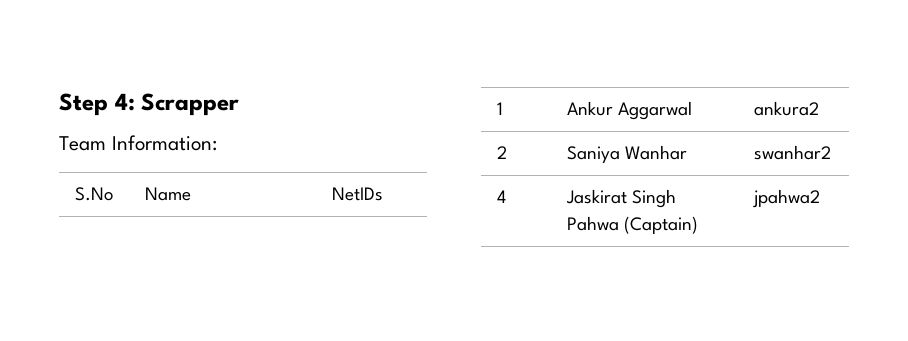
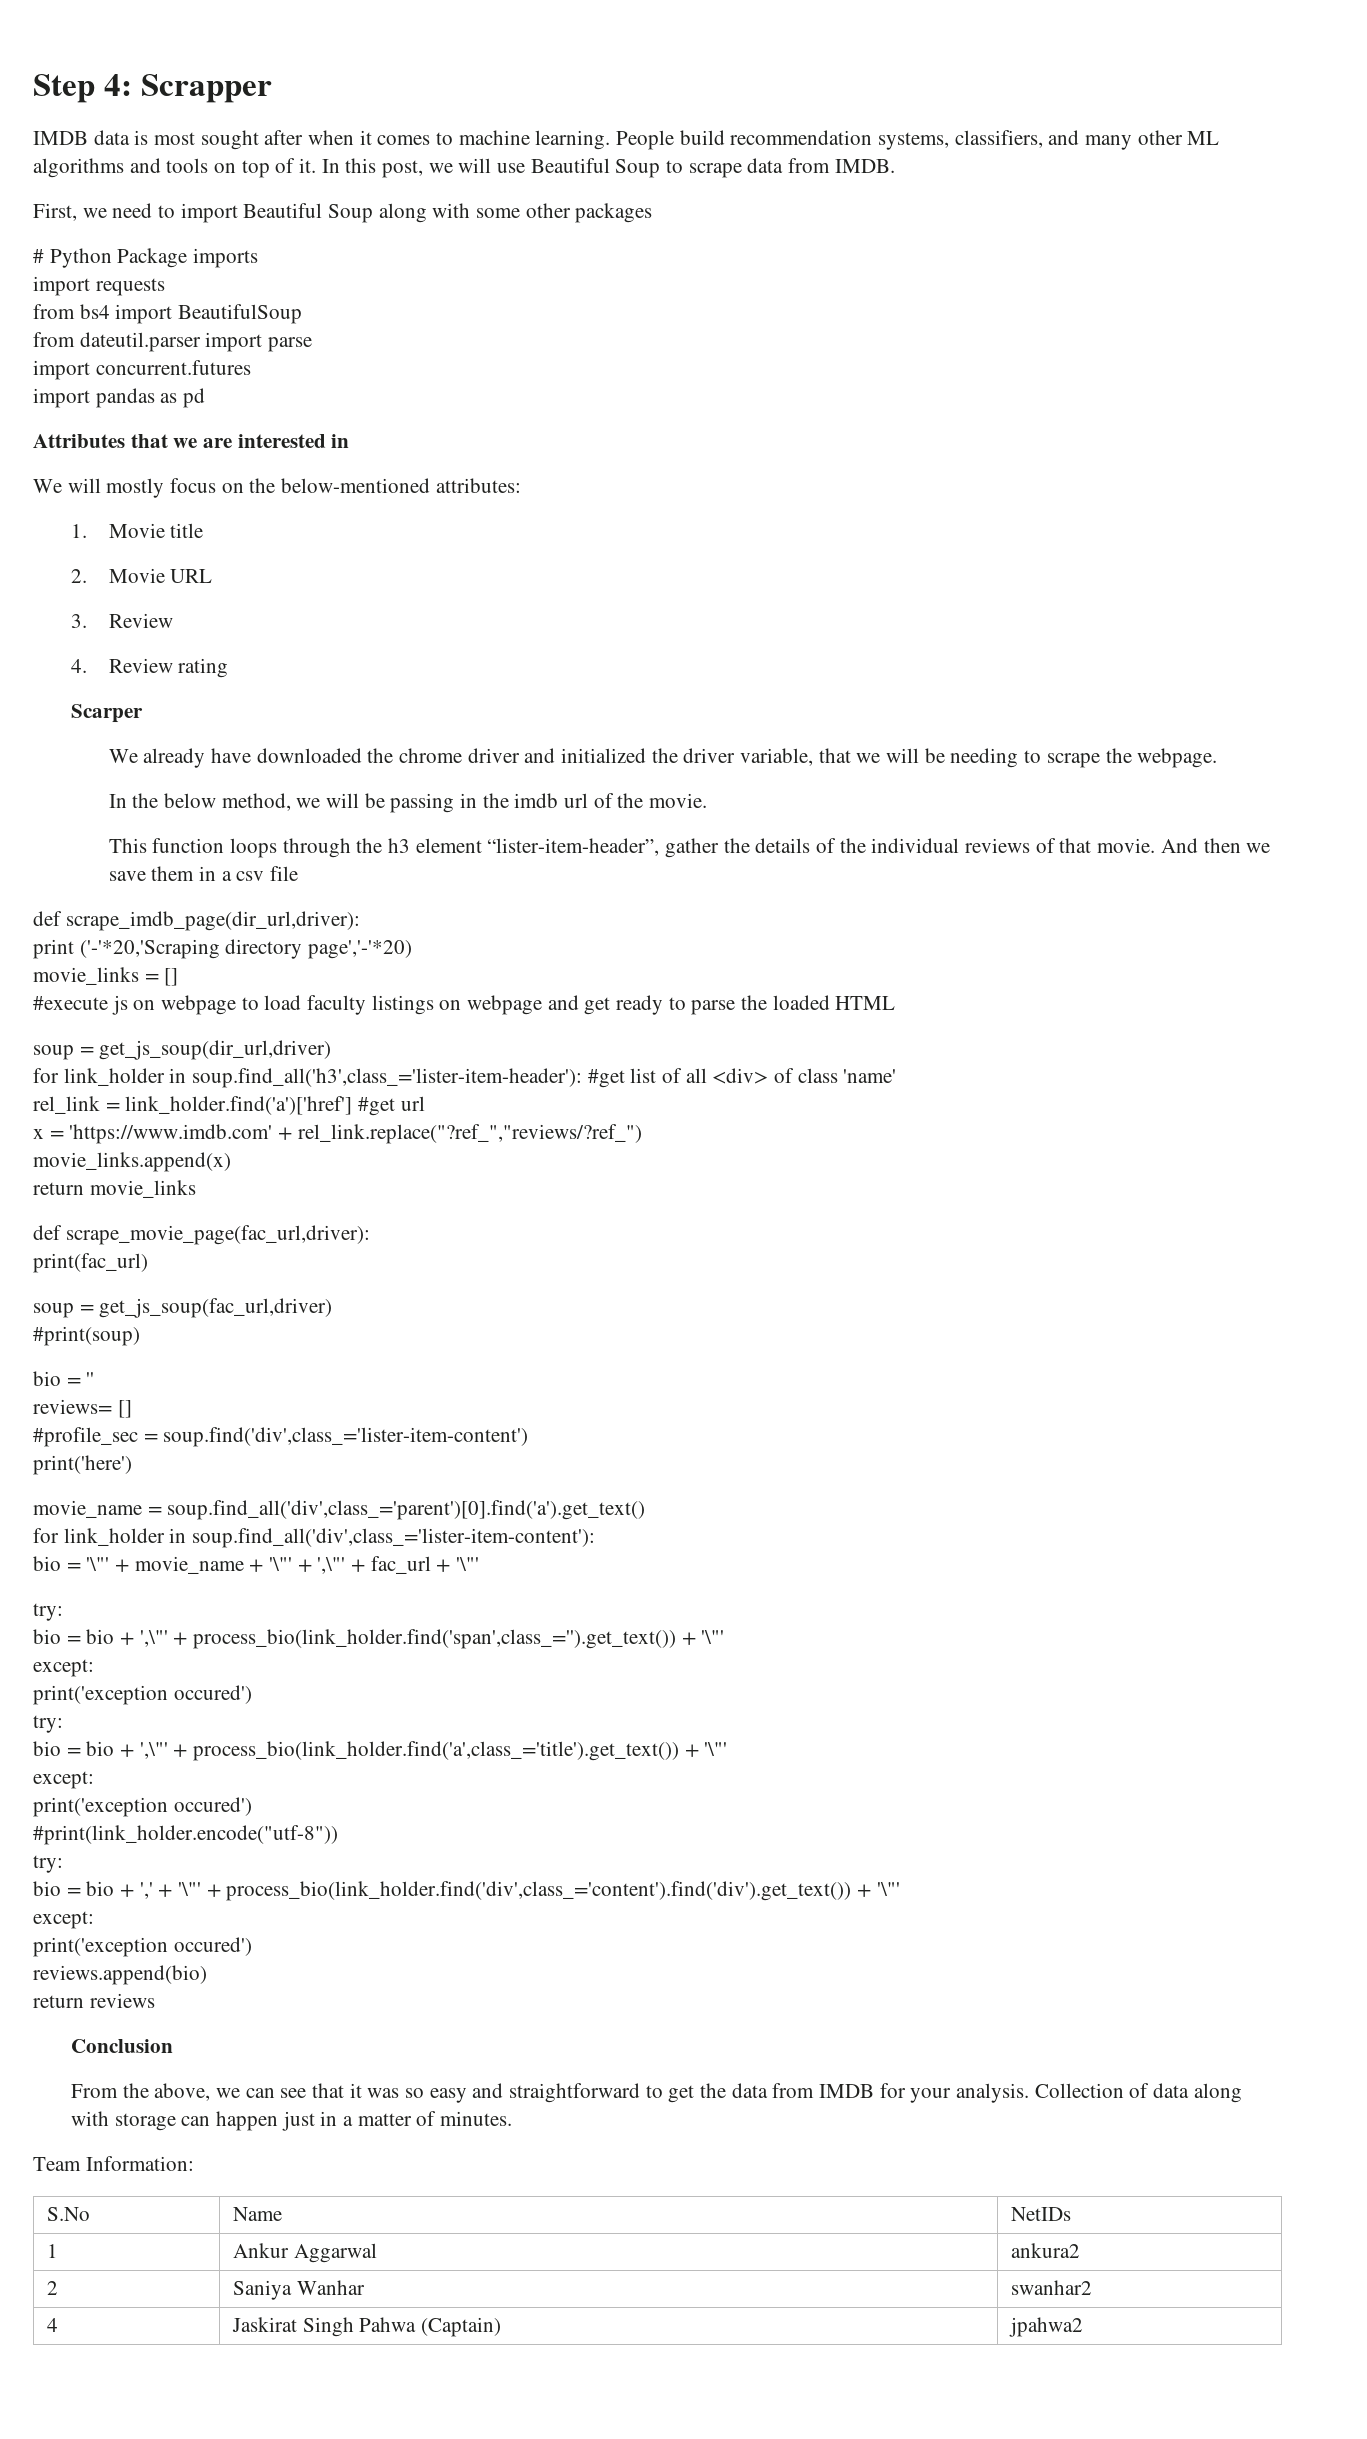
+ IMDB data is most sought after when it comes to machine learning. People build recommendation systems, classifiers, and many other ML algorithms and tools on top of it. In this post, we will use Beautiful Soup to scrape data from IMDB.
+ First, we need to import Beautiful Soup along with some other packages
+ # Python Package imports
+ import requests
+ from bs4 import BeautifulSoup
+ from dateutil.parser import parse
+ import concurrent.futures
+ import pandas as pd
+ Attributes that we are interested in
+ We will mostly focus on the below-mentioned attributes:
+ 1. Movie title
+ 2. Movie URL
+ 3. Review
+ 4. Review rating
+ Scarper
+ We already have downloaded the chrome driver and initialized the driver variable, that we will be needing to scrape the webpage.
+ In the below method, we will be passing in the imdb url of the movie.
+ This function loops through the h3 element “lister-item-header”, gather the details of the individual reviews of that movie. And then we save them in a csv file
+ def scrape_imdb_page(dir_url,driver):
+ print ('-'*20,'Scraping directory page','-'*20)
+ movie_links = []
+ #execute js on webpage to load faculty listings on webpage and get ready to parse the loaded HTML
+ soup = get_js_soup(dir_url,driver)
+ for link_holder in soup.find_all('h3',class_='lister-item-header'): #get list of all <div> of class 'name'
+ rel_link = link_holder.find('a')['href'] #get url
+ x = 'https://www.imdb.com' + rel_link.replace("?ref_","reviews/?ref_")
+ movie_links.append(x)
+ return movie_links
+ def scrape_movie_page(fac_url,driver):
+ print(fac_url)
+ soup = get_js_soup(fac_url,driver)
+ #print(soup)
+ bio = ''
+ reviews= []
+ #profile_sec = soup.find('div',class_='lister-item-content')
+ print('here')
+ movie_name = soup.find_all('div',class_='parent')[0].find('a').get_text()
+ for link_holder in soup.find_all('div',class_='lister-item-content'):
+ bio = '\"' + movie_name + '\"' + ',\"' + fac_url + '\"'
+ try:
+ bio = bio + ',\"' + process_bio(link_holder.find('span',class_='').get_text()) + '\"'
+ except:
+ print('exception occured')
+ try:
+ bio = bio + ',\"' + process_bio(link_holder.find('a',class_='title').get_text()) + '\"'
+ except:
+ print('exception occured')
+ #print(link_holder.encode("utf-8"))
+ try:
+ bio = bio + ',' + '\"' + process_bio(link_holder.find('div',class_='content').find('div').get_text()) + '\"'
+ except:
+ print('exception occured')
+ reviews.append(bio)
+ return reviews
+ Conclusion
+ From the above, we can see that it was so easy and straightforward to get the data from IMDB for your analysis. Collection of data along with storage can happen just in a matter of minutes.

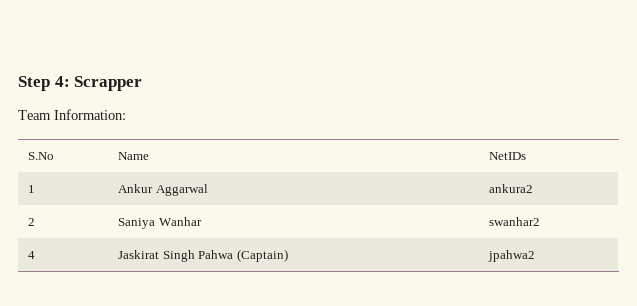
- IMDB data is most sought after when it comes to machine learning. People build recommendation systems, classifiers, and many other ML algorithms and tools on top of it. In this post, we will use Beautiful Soup to scrape data from IMDB.
- First, we need to import Beautiful Soup along with some other packages
- # Python Package imports
- import requests
- from bs4 import BeautifulSoup
- from dateutil.parser import parse
- import concurrent.futures
- import pandas as pd
- Attributes that we are interested in
- We will mostly focus on the below-mentioned attributes:
- 1. Movie title
- 2. Movie URL
- 3. Review
- 4. Review rating
- Scarper
- We already have downloaded the chrome driver and initialized the driver variable, that we will be needing to scrape the webpage.
- In the below method, we will be passing in the imdb url of the movie.
- This function loops through the h3 element “lister-item-header”, gather the details of the individual reviews of that movie. And then we save them in a csv file
- def scrape_imdb_page(dir_url,driver):
- print ('-'*20,'Scraping directory page','-'*20)
- movie_links = []
- #execute js on webpage to load faculty listings on webpage and get ready to parse the loaded HTML
- soup = get_js_soup(dir_url,driver)
- for link_holder in soup.find_all('h3',class_='lister-item-header'): #get list of all <div> of class 'name'
- rel_link = link_holder.find('a')['href'] #get url
- x = 'https://www.imdb.com' + rel_link.replace("?ref_","reviews/?ref_")
- movie_links.append(x)
- return movie_links
- def scrape_movie_page(fac_url,driver):
- print(fac_url)
- soup = get_js_soup(fac_url,driver)
- #print(soup)
- bio = ''
- reviews= []
- #profile_sec = soup.find('div',class_='lister-item-content')
- print('here')
- movie_name = soup.find_all('div',class_='parent')[0].find('a').get_text()
- for link_holder in soup.find_all('div',class_='lister-item-content'):
- bio = '\"' + movie_name + '\"' + ',\"' + fac_url + '\"'
- try:
- bio = bio + ',\"' + process_bio(link_holder.find('span',class_='').get_text()) + '\"'
- except:
- print('exception occured')
- try:
- bio = bio + ',\"' + process_bio(link_holder.find('a',class_='title').get_text()) + '\"'
- except:
- print('exception occured')
- #print(link_holder.encode("utf-8"))
- try:
- bio = bio + ',' + '\"' + process_bio(link_holder.find('div',class_='content').find('div').get_text()) + '\"'
- except:
- print('exception occured')
- reviews.append(bio)
- return reviews
- Conclusion
- From the above, we can see that it was so easy and straightforward to get the data from IMDB for your analysis. Collection of data along with storage can happen just in a matter of minutes.

